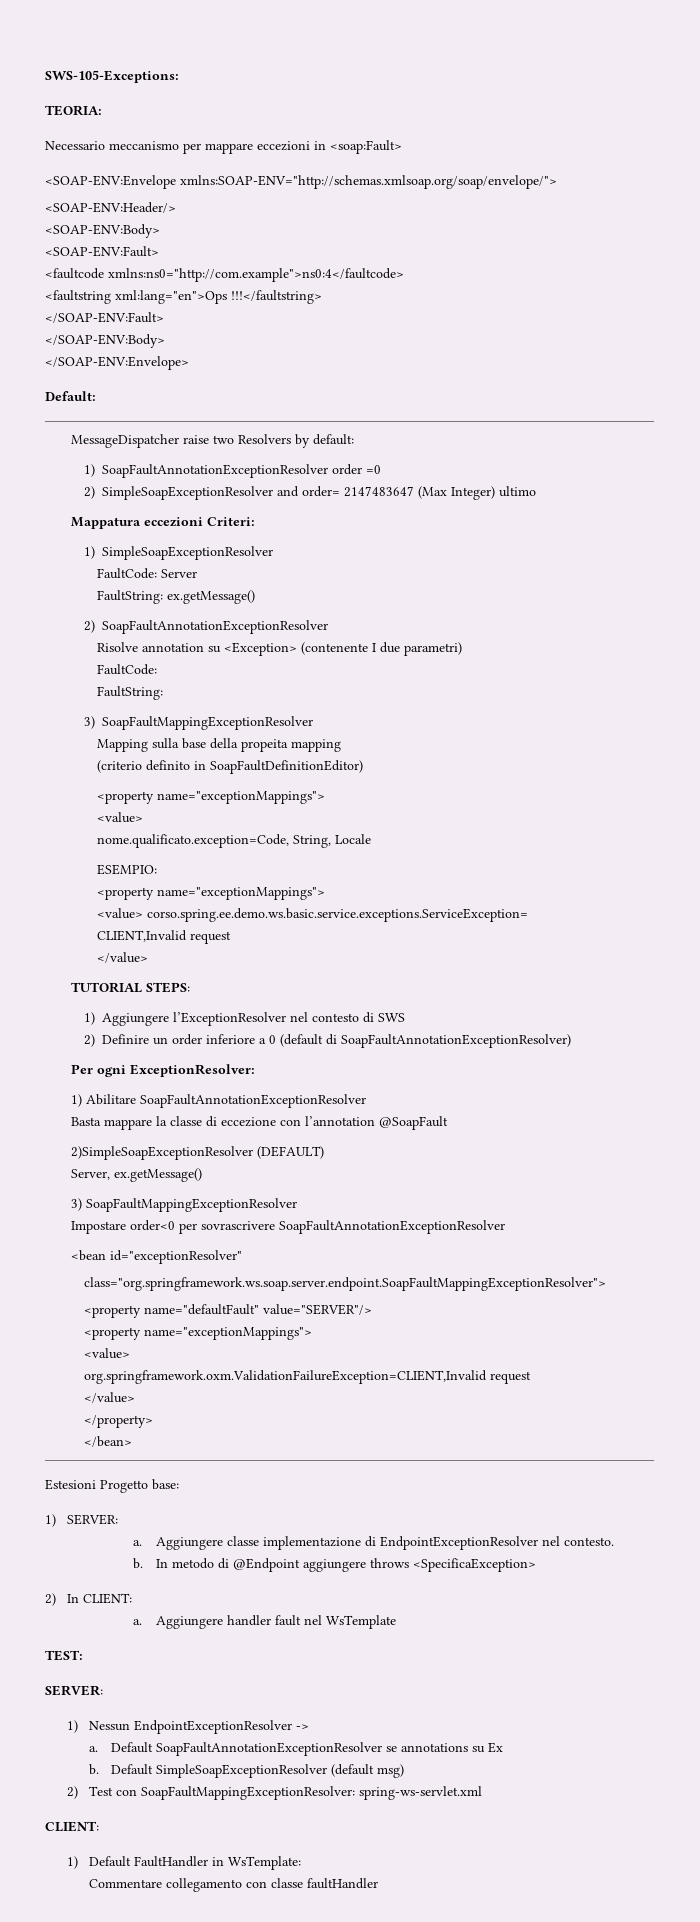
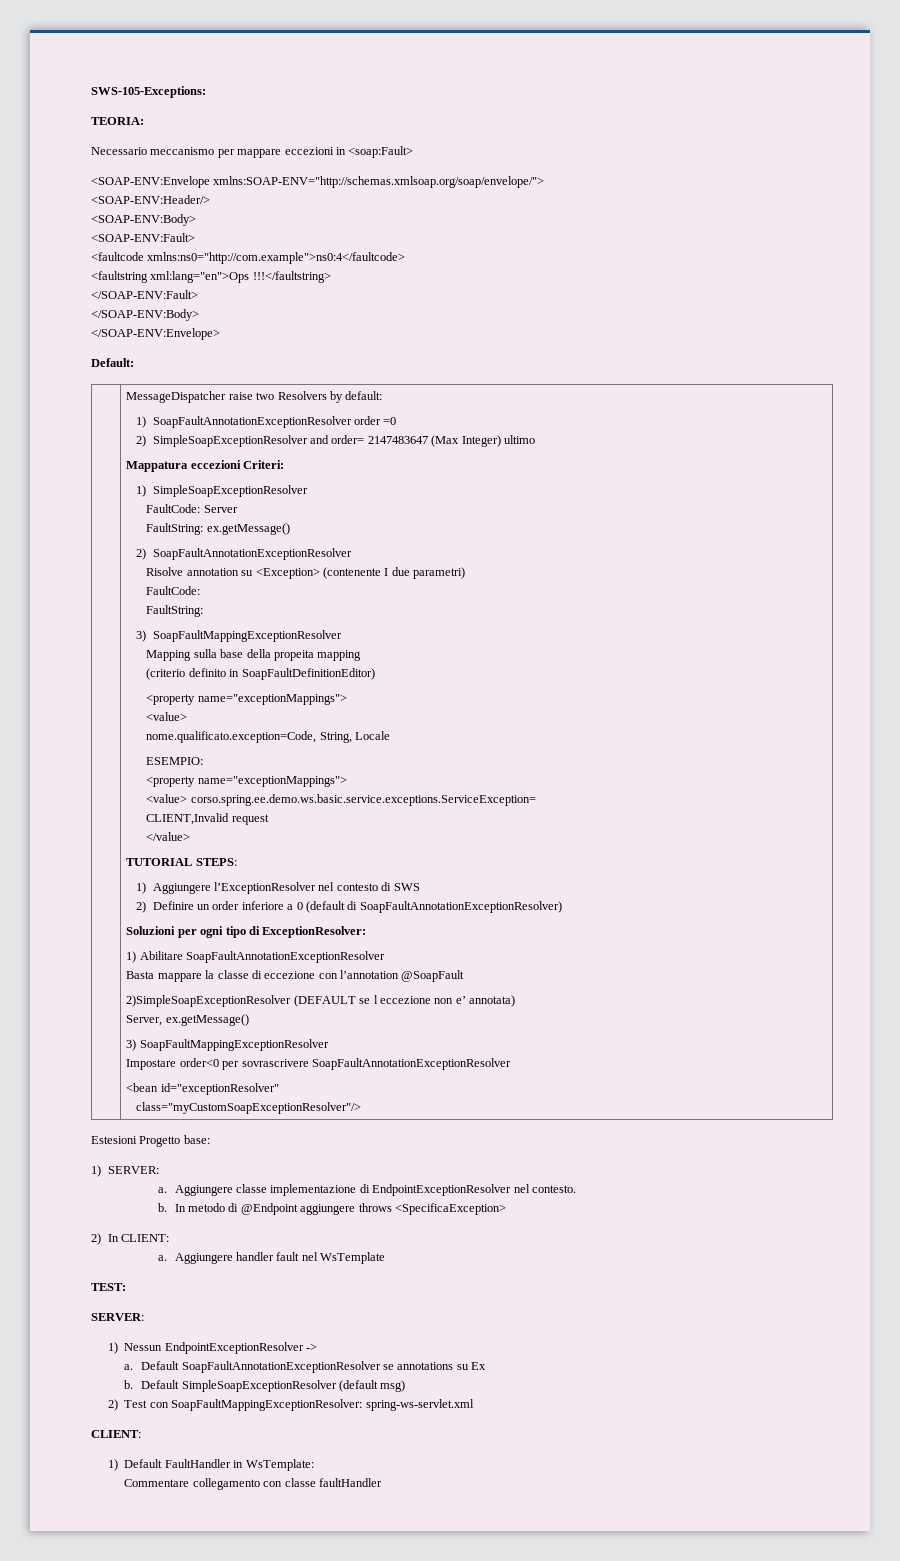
- Per ogni ExceptionResolver:
+ Soluzioni per ogni tipo di ExceptionResolver:
- 2)SimpleSoapExceptionResolver (DEFAULT)
+ 2)SimpleSoapExceptionResolver (DEFAULT se l eccezione non e’ annotata)
- class="org.springframework.ws.soap.server.endpoint.SoapFaultMappingExceptionResolver">
- <property name="defaultFault" value="SERVER"/>
- <property name="exceptionMappings">
- <value>
- org.springframework.oxm.ValidationFailureException=CLIENT,Invalid request
- </value>
- </property>
- </bean>
+ class="myCustomSoapExceptionResolver"/>

